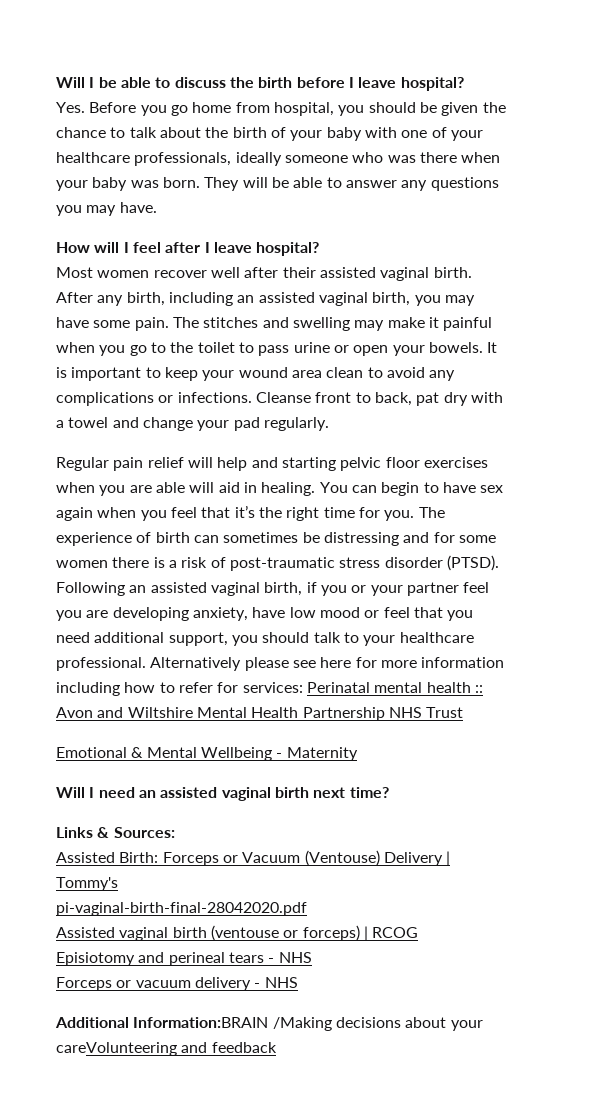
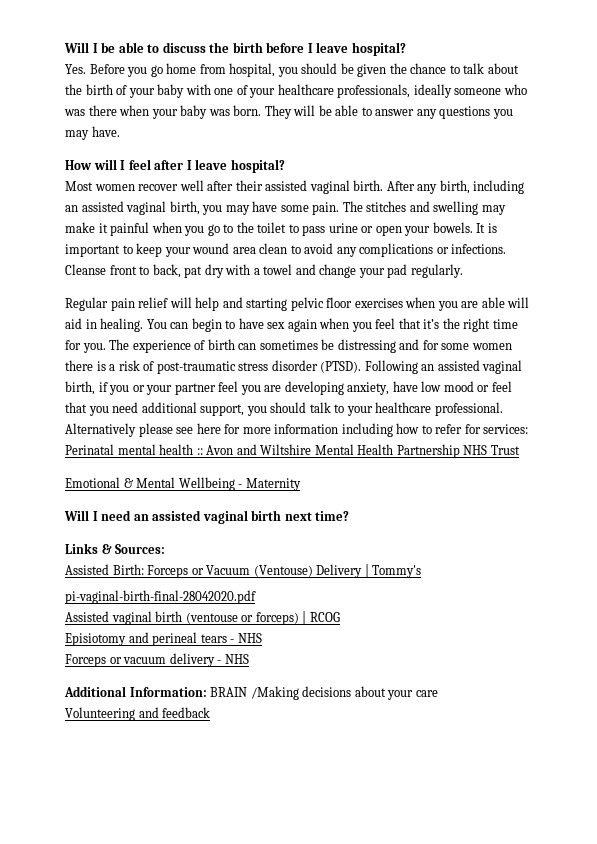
- Additional Information:BRAIN /Making decisions about your careVolunteering and feedback
+ Additional Information: BRAIN /Making decisions about your care
+ Volunteering and feedback

